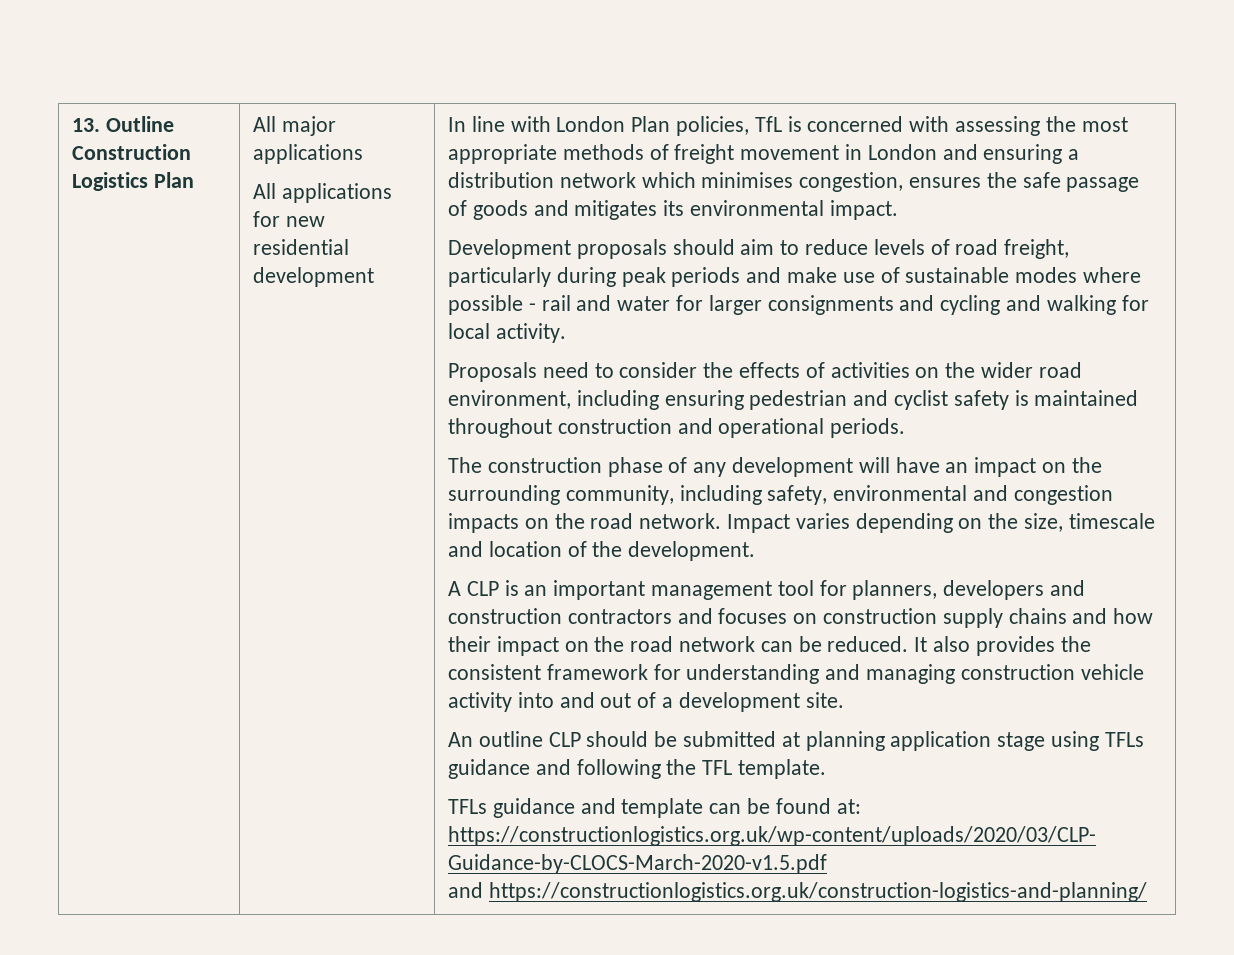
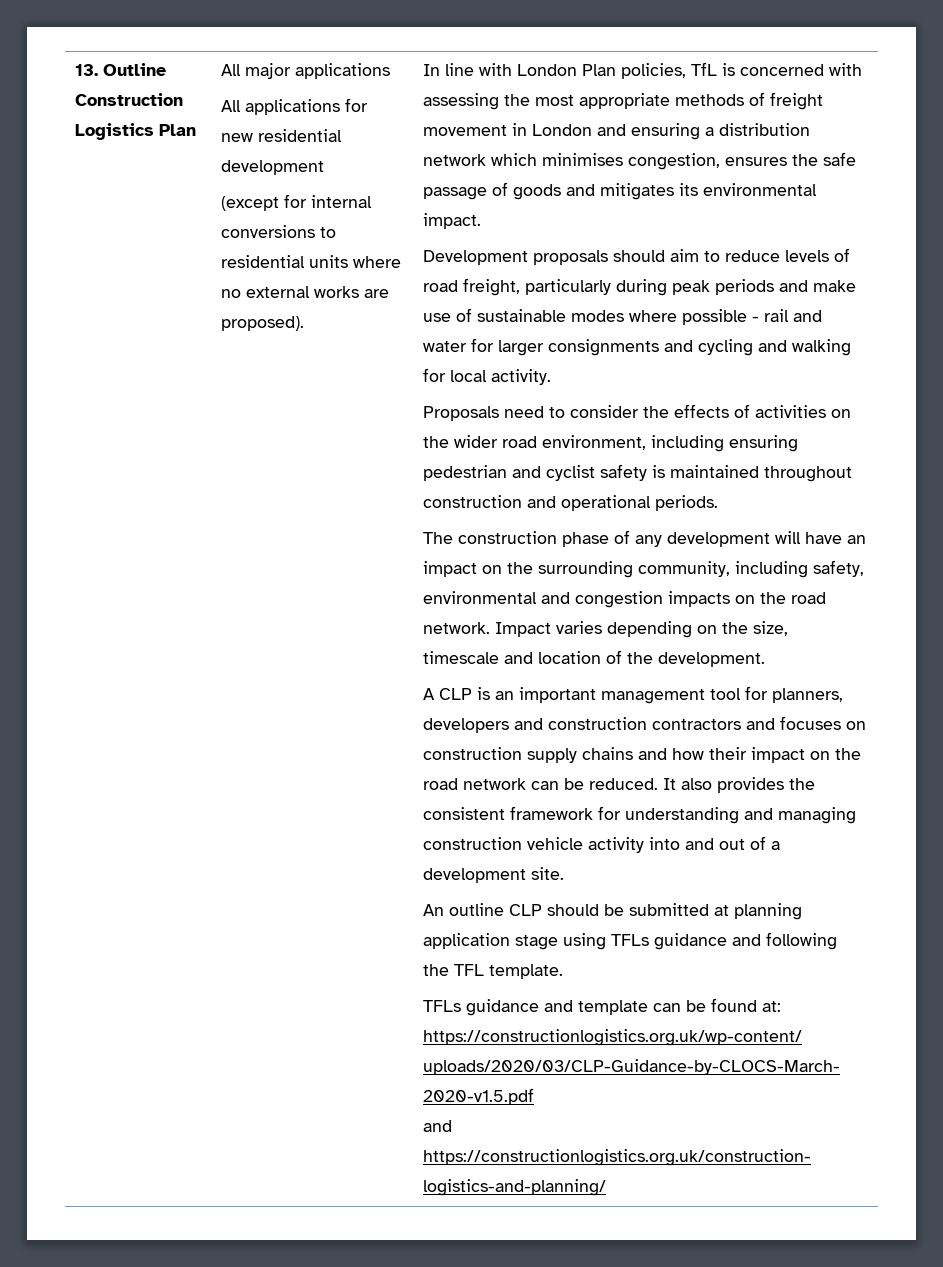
+ (except for internal conversions to residential units where no external works are proposed).

